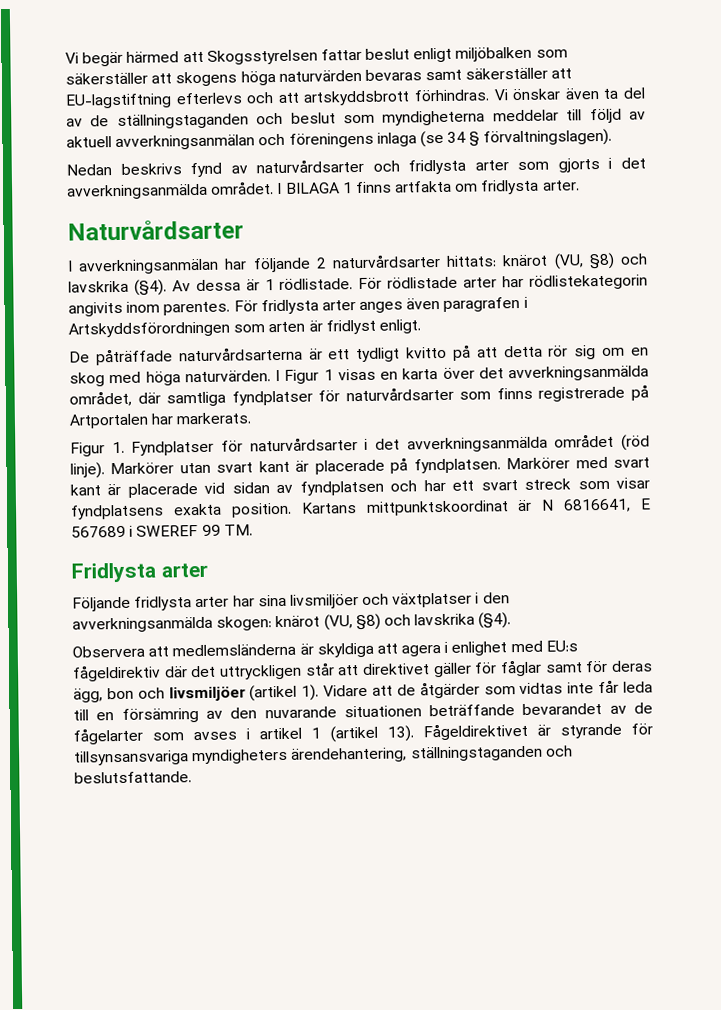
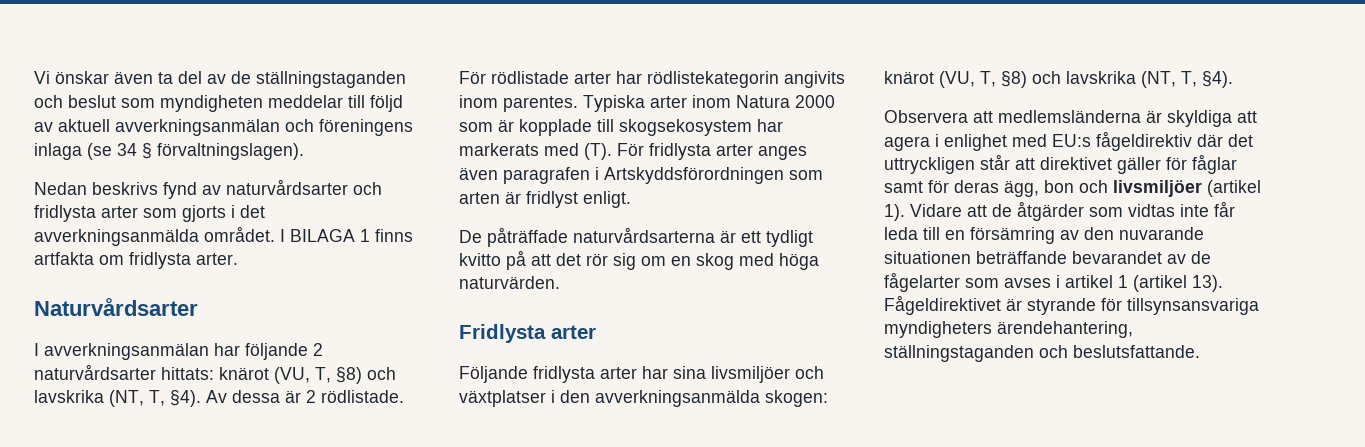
- Vi begär härmed att Skogsstyrelsen fattar beslut enligt miljöbalken som säkerställer att skogens höga naturvärden bevaras samt säkerställer att EU-lagstiftning efterlevs och att artskyddsbrott förhindras. Vi önskar även ta del av de ställningstaganden och beslut som myndigheterna meddelar till följd av aktuell avverkningsanmälan och föreningens inlaga (se 34 § förvaltningslagen).
+ Vi önskar även ta del av de ställningstaganden och beslut som myndigheten meddelar till följd av aktuell avverkningsanmälan och föreningens inlaga (se 34 § förvaltningslagen).
- I avverkningsanmälan har följande 2 naturvårdsarter hittats: knärot (VU, §8) och lavskrika (§4).
+ I avverkningsanmälan har följande 2 naturvårdsarter hittats: knärot (VU, T, §8) och lavskrika (NT, T, §4).
- Av dessa är 1 rödlistade.
+ Av dessa är 2 rödlistade.
- För fridlysta arter anges även paragrafen i Artskyddsförordningen som arten är fridlyst enligt.
+ Typiska arter inom Natura 2000 som är kopplade till skogsekosystem har markerats med (T). För fridlysta arter anges även paragrafen i Artskyddsförordningen som arten är fridlyst enligt.
- De påträffade naturvårdsarterna är ett tydligt kvitto på att detta rör sig om en skog med höga naturvärden. I Figur 1 visas en karta över det avverkningsanmälda området, där samtliga fyndplatser för naturvårdsarter som finns registrerade på Artportalen har markerats.
- Figur 1. Fyndplatser för naturvårdsarter i det avverkningsanmälda området (röd linje). Markörer utan svart kant är placerade på fyndplatsen. Markörer med svart kant är placerade vid sidan av fyndplatsen och har ett svart streck som visar fyndplatsens exakta position. Kartans mittpunktskoordinat är N 6816641, E 567689 i SWEREF 99 TM.
+ De påträffade naturvårdsarterna är ett tydligt kvitto på att det rör sig om en skog med höga naturvärden.
- Följande fridlysta arter har sina livsmiljöer och växtplatser i den avverkningsanmälda skogen: knärot (VU, §8) och lavskrika (§4).
+ Följande fridlysta arter har sina livsmiljöer och växtplatser i den avverkningsanmälda skogen: knärot (VU, T, §8) och lavskrika (NT, T, §4).

